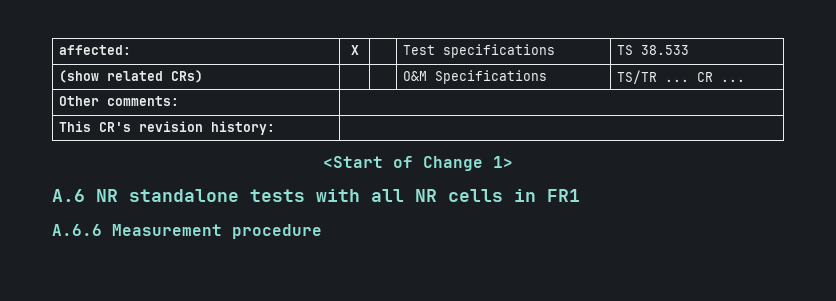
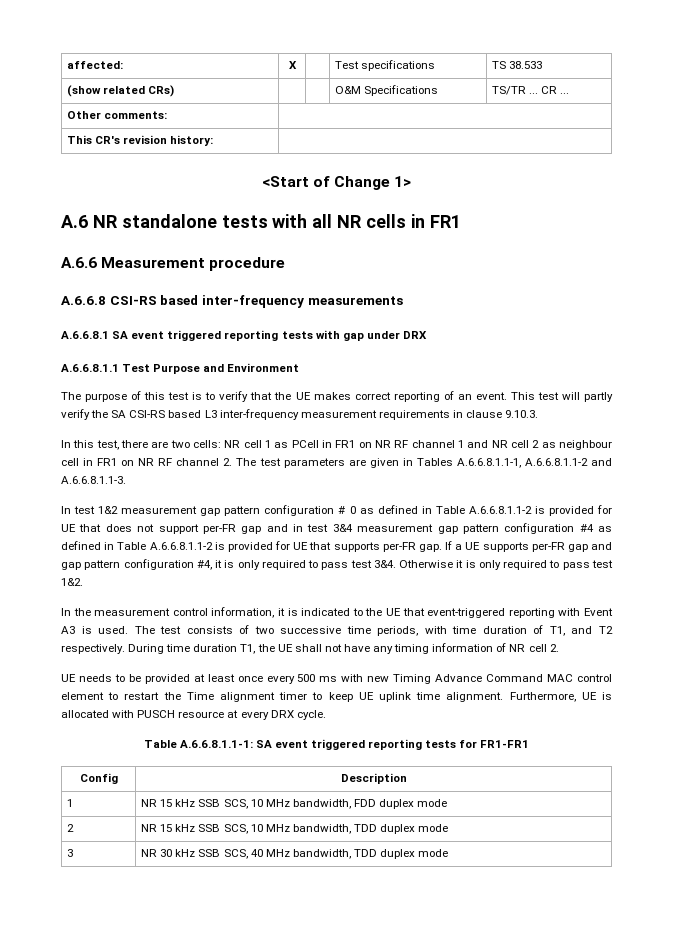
+ A.6.6.8 CSI-RS based inter-frequency measurements
+ A.6.6.8.1 SA event triggered reporting tests with gap under DRX
+ A.6.6.8.1.1 Test Purpose and Environment
+ The purpose of this test is to verify that the UE makes correct reporting of an event. This test will partly verify the SA CSI-RS based L3 inter-frequency measurement requirements in clause 9.10.3.
+ In this test, there are two cells: NR cell 1 as PCell in FR1 on NR RF channel 1 and NR cell 2 as neighbour cell in FR1 on NR RF channel 2. The test parameters are given in Tables A.6.6.8.1.1-1, A.6.6.8.1.1-2 and A.6.6.8.1.1-3.
+ In test 1&2 measurement gap pattern configuration # 0 as defined in Table A.6.6.8.1.1-2 is provided for UE that does not support per-FR gap and in test 3&4 measurement gap pattern configuration #4 as defined in Table A.6.6.8.1.1-2 is provided for UE that supports per-FR gap. If a UE supports per-FR gap and gap pattern configuration #4, it is only required to pass test 3&4. Otherwise it is only required to pass test 1&2.
+ In the measurement control information, it is indicated to the UE that event-triggered reporting with Event A3 is used. The test consists of two successive time periods, with time duration of T1, and T2 respectively. During time duration T1, the UE shall not have any timing information of NR cell 2.
+ UE needs to be provided at least once every 500 ms with new Timing Advance Command MAC control element to restart the Time alignment timer to keep UE uplink time alignment. Furthermore, UE is allocated with PUSCH resource at every DRX cycle.
+ Table A.6.6.8.1.1-1: SA event triggered reporting tests for FR1-FR1
+ Config | Description
+ 1 | NR 15 kHz SSB SCS, 10 MHz bandwidth, FDD duplex mode
+ 2 | NR 15 kHz SSB SCS, 10 MHz bandwidth, TDD duplex mode
+ 3 | NR 30 kHz SSB SCS, 40 MHz bandwidth, TDD duplex mode

